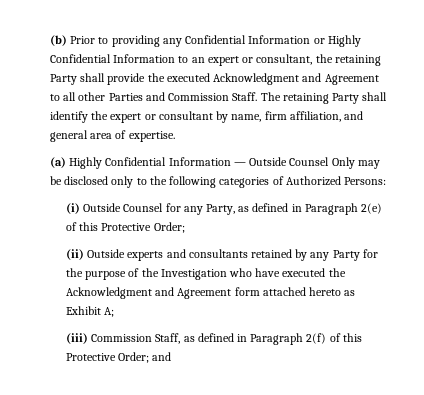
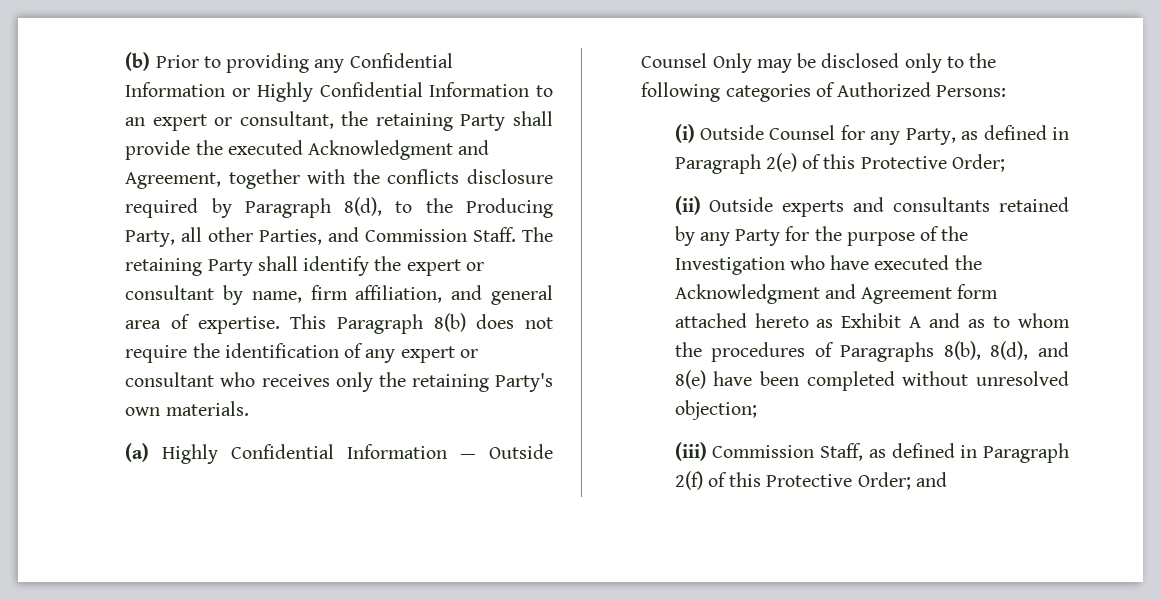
- (b) Prior to providing any Confidential Information or Highly Confidential Information to an expert or consultant, the retaining Party shall provide the executed Acknowledgment and Agreement to all other Parties and Commission Staff.
+ (b) Prior to providing any Confidential Information or Highly Confidential Information to an expert or consultant, the retaining Party shall provide the executed Acknowledgment and Agreement, together with the conflicts disclosure required by Paragraph 8(d), to the Producing Party, all other Parties, and Commission Staff.
+ This Paragraph 8(b) does not require the identification of any expert or consultant who receives only the retaining Party's own materials.
- (ii) Outside experts and consultants retained by any Party for the purpose of the Investigation who have executed the Acknowledgment and Agreement form attached hereto as Exhibit A;
+ (ii) Outside experts and consultants retained by any Party for the purpose of the Investigation who have executed the Acknowledgment and Agreement form attached hereto as Exhibit A and as to whom the procedures of Paragraphs 8(b), 8(d), and 8(e) have been completed without unresolved objection;

